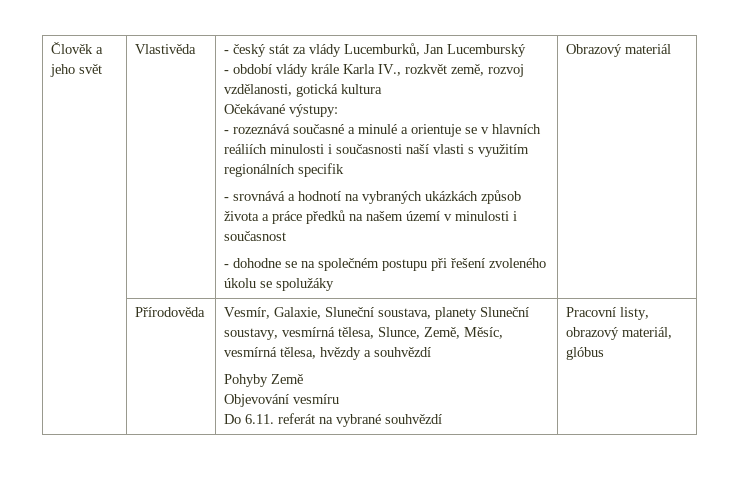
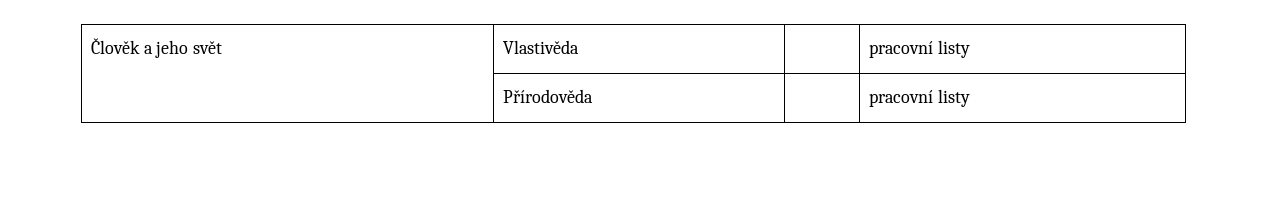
- Vlastivěda | - český stát za vlády Lucemburků, Jan Lucemburský
- - období vlády krále Karla IV., rozkvět země, rozvoj vzdělanosti, gotická kultura
- Očekávané výstupy:
- - rozeznává současné a minulé a orientuje se v hlavních reáliích minulosti i současnosti naší vlasti s využitím regionálních specifik
- - srovnává a hodnotí na vybraných ukázkách způsob života a práce předků na našem území v minulosti i současnost
- - dohodne se na společném postupu při řešení zvoleného úkolu se spolužáky | Obrazový materiál
- | Přírodověda | Vesmír, Galaxie, Sluneční soustava, planety Sluneční soustavy, vesmírná tělesa, Slunce, Země, Měsíc, vesmírná tělesa, hvězdy a souhvězdí
- Pohyby Země
- Objevování vesmíru
- Do 6.11. referát na vybrané souhvězdí | Pracovní listy, obrazový materiál, glóbus
+ Vlastivěda | | pracovní listy
+ | Přírodověda | | pracovní listy

